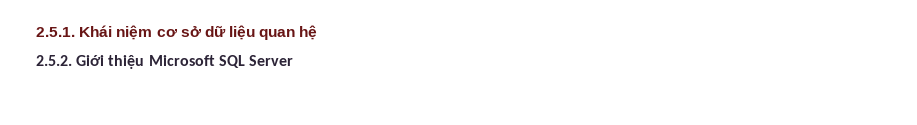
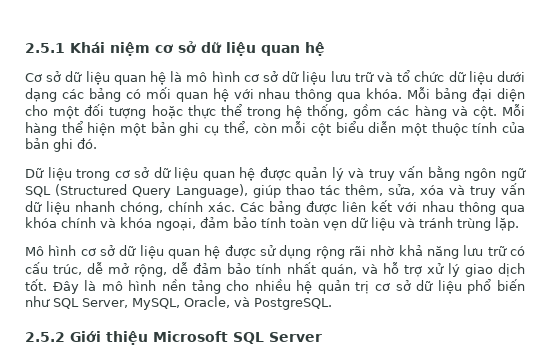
- 2.5.1. Khái niệm cơ sở dữ liệu quan hệ
+ 2.5.1 Khái niệm cơ sở dữ liệu quan hệ
- 2.5.2. Giới thiệu Microsoft SQL Server
+ Cơ sở dữ liệu quan hệ là mô hình cơ sở dữ liệu lưu trữ và tổ chức dữ liệu dưới dạng các bảng có mối quan hệ với nhau thông qua khóa. Mỗi bảng đại diện cho một đối tượng hoặc thực thể trong hệ thống, gồm các hàng và cột. Mỗi hàng thể hiện một bản ghi cụ thể, còn mỗi cột biểu diễn một thuộc tính của bản ghi đó.
+ Dữ liệu trong cơ sở dữ liệu quan hệ được quản lý và truy vấn bằng ngôn ngữ SQL (Structured Query Language), giúp thao tác thêm, sửa, xóa và truy vấn dữ liệu nhanh chóng, chính xác. Các bảng được liên kết với nhau thông qua khóa chính và khóa ngoại, đảm bảo tính toàn vẹn dữ liệu và tránh trùng lặp.
+ Mô hình cơ sở dữ liệu quan hệ được sử dụng rộng rãi nhờ khả năng lưu trữ có cấu trúc, dễ mở rộng, dễ đảm bảo tính nhất quán, và hỗ trợ xử lý giao dịch tốt. Đây là mô hình nền tảng cho nhiều hệ quản trị cơ sở dữ liệu phổ biến như SQL Server, MySQL, Oracle, và PostgreSQL.
+ 2.5.2 Giới thiệu Microsoft SQL Server

